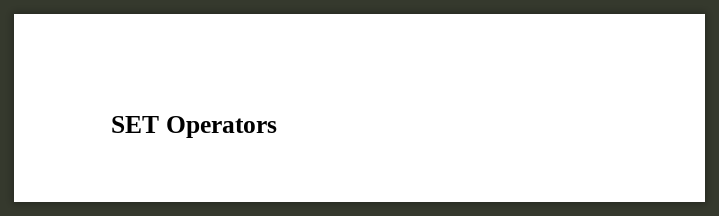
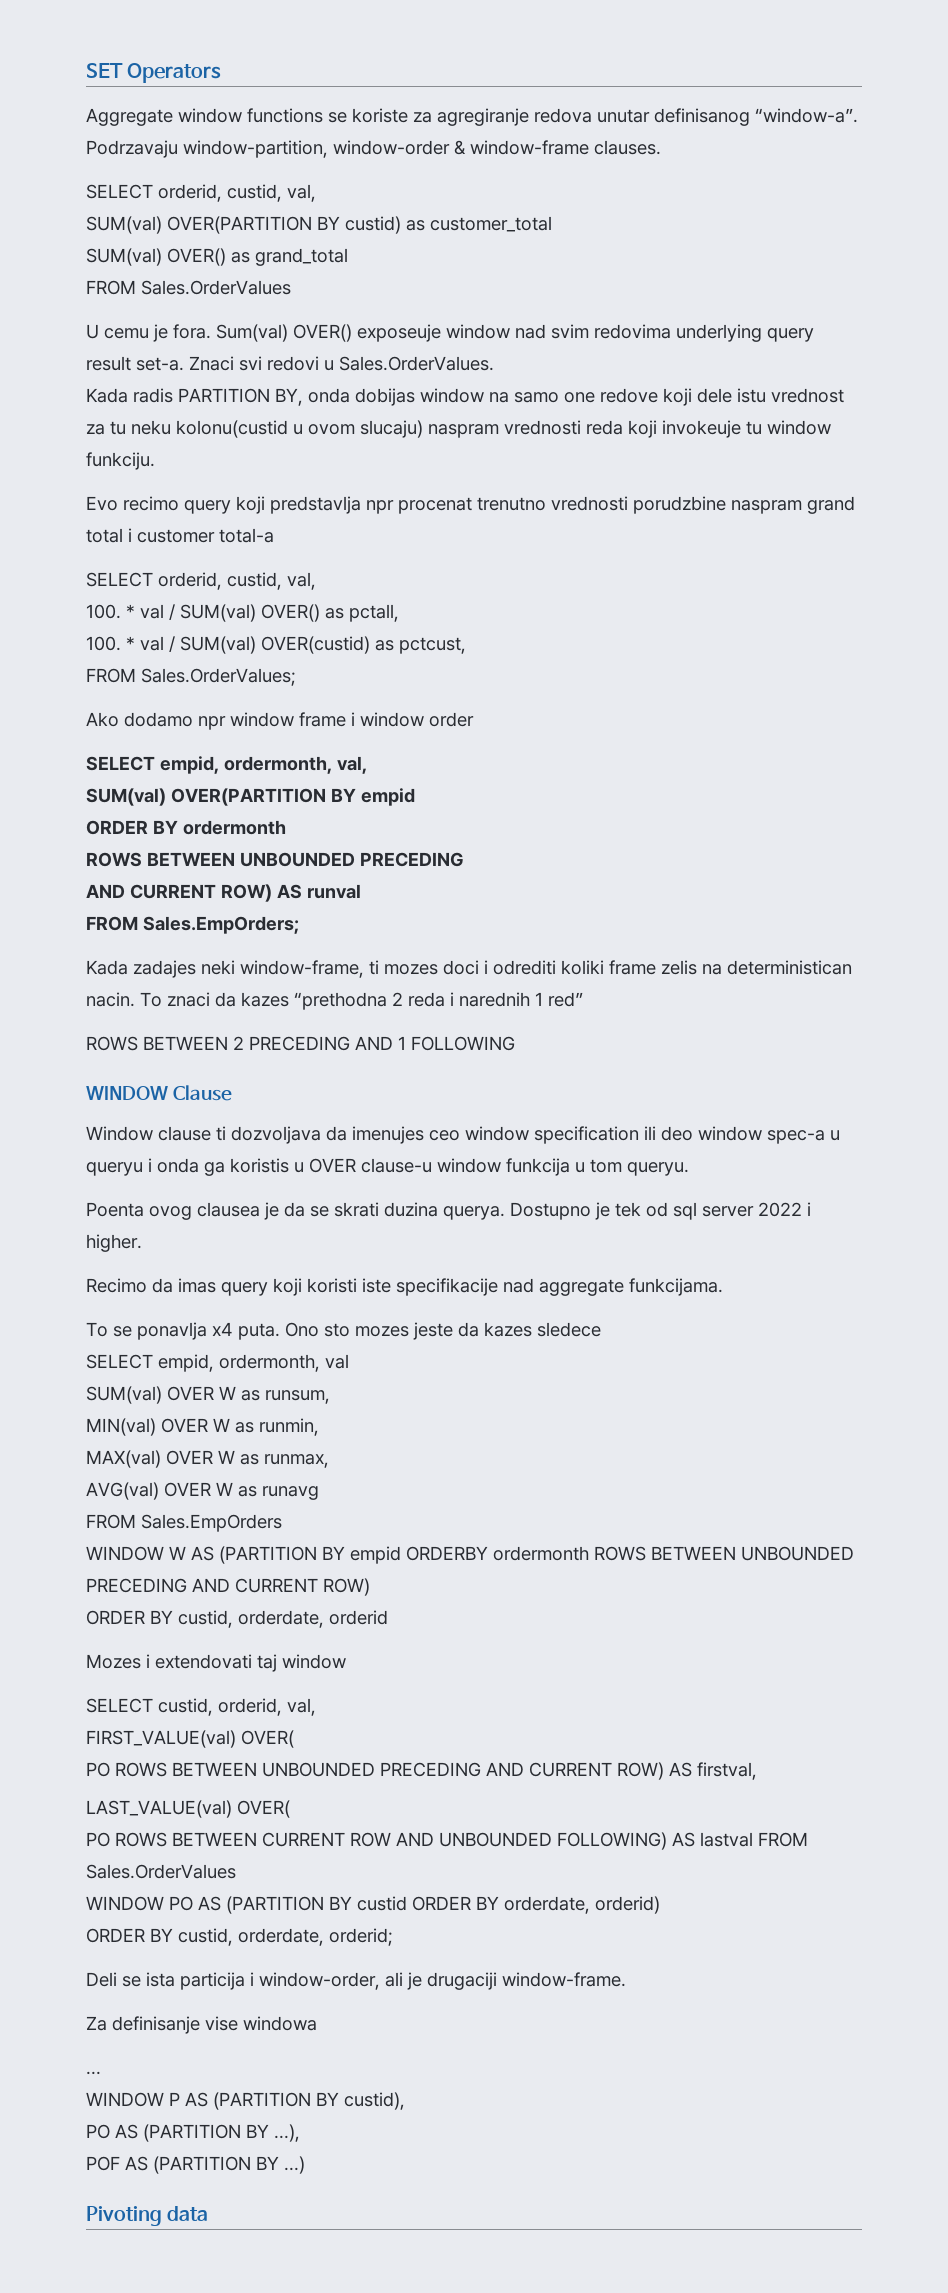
+ Aggregate window functions se koriste za agregiranje redova unutar definisanog “window-a”. Podrzavaju window-partition, window-order & window-frame clauses.
+ SELECT orderid, custid, val,
+ SUM(val) OVER(PARTITION BY custid) as customer_total
+ SUM(val) OVER() as grand_total
+ FROM Sales.OrderValues
+ U cemu je fora. Sum(val) OVER() exposeuje window nad svim redovima underlying query result set-a. Znaci svi redovi u Sales.OrderValues.
+ Kada radis PARTITION BY, onda dobijas window na samo one redove koji dele istu vrednost za tu neku kolonu(custid u ovom slucaju) naspram vrednosti reda koji invokeuje tu window funkciju.
+ Evo recimo query koji predstavlja npr procenat trenutno vrednosti porudzbine naspram grand total i customer total-a
+ SELECT orderid, custid, val,
+ 100. * val / SUM(val) OVER() as pctall,
+ 100. * val / SUM(val) OVER(custid) as pctcust,
+ FROM Sales.OrderValues;
+ Ako dodamo npr window frame i window order
+ SELECT empid, ordermonth, val,
+ SUM(val) OVER(PARTITION BY empid
+ ORDER BY ordermonth
+ ROWS BETWEEN UNBOUNDED PRECEDING
+ AND CURRENT ROW) AS runval
+ FROM Sales.EmpOrders;
+ Kada zadajes neki window-frame, ti mozes doci i odrediti koliki frame zelis na deterministican nacin. To znaci da kazes “prethodna 2 reda i narednih 1 red”
+ ROWS BETWEEN 2 PRECEDING AND 1 FOLLOWING
+ WINDOW Clause
+ Window clause ti dozvoljava da imenujes ceo window specification ili deo window spec-a u queryu i onda ga koristis u OVER clause-u window funkcija u tom queryu.
+ Poenta ovog clausea je da se skrati duzina querya. Dostupno je tek od sql server 2022 i higher.
+ Recimo da imas query koji koristi iste specifikacije nad aggregate funkcijama.
+ To se ponavlja x4 puta. Ono sto mozes jeste da kazes sledece
+ SELECT empid, ordermonth, val
+ SUM(val) OVER W as runsum,
+ MIN(val) OVER W as runmin,
+ MAX(val) OVER W as runmax,
+ AVG(val) OVER W as runavg
+ FROM Sales.EmpOrders
+ WINDOW W AS (PARTITION BY empid ORDERBY ordermonth ROWS BETWEEN UNBOUNDED PRECEDING AND CURRENT ROW)
+ ORDER BY custid, orderdate, orderid
+ Mozes i extendovati taj window
+ SELECT custid, orderid, val,
+ FIRST_VALUE(val) OVER(
+ PO ROWS BETWEEN UNBOUNDED PRECEDING AND CURRENT ROW) AS firstval,
+ LAST_VALUE(val) OVER(
+ PO ROWS BETWEEN CURRENT ROW AND UNBOUNDED FOLLOWING) AS lastval FROM Sales.OrderValues
+ WINDOW PO AS (PARTITION BY custid ORDER BY orderdate, orderid)
+ ORDER BY custid, orderdate, orderid;
+ Deli se ista particija i window-order, ali je drugaciji window-frame.
+ Za definisanje vise windowa
+ ...
+ WINDOW P AS (PARTITION BY custid),
+ PO AS (PARTITION BY ...),
+ POF AS (PARTITION BY ...)
+ Pivoting data

